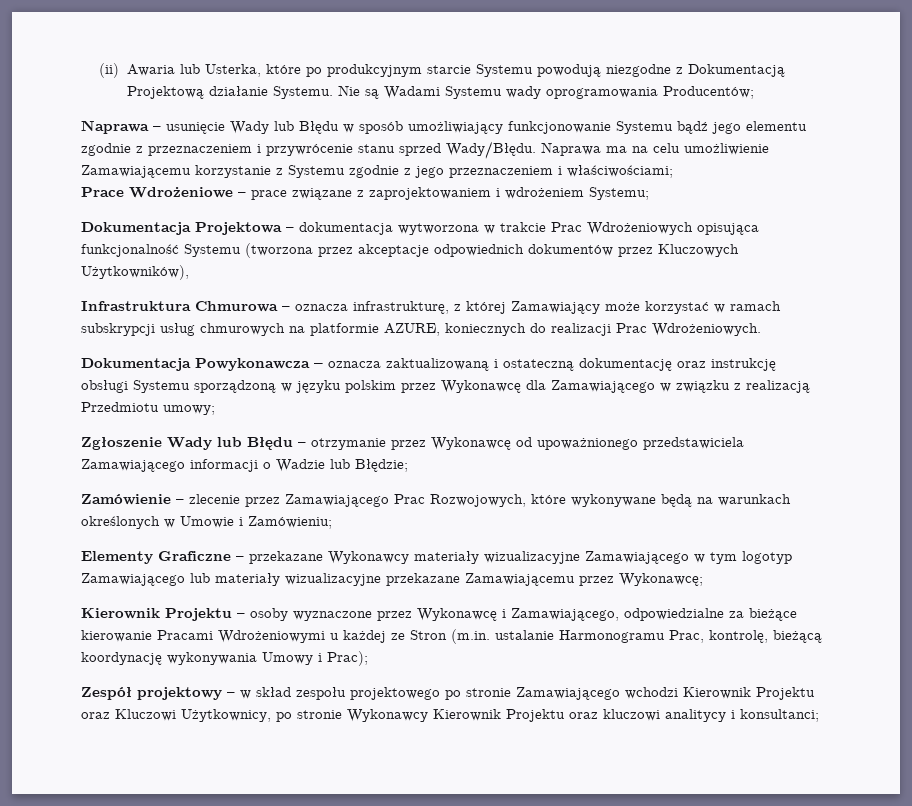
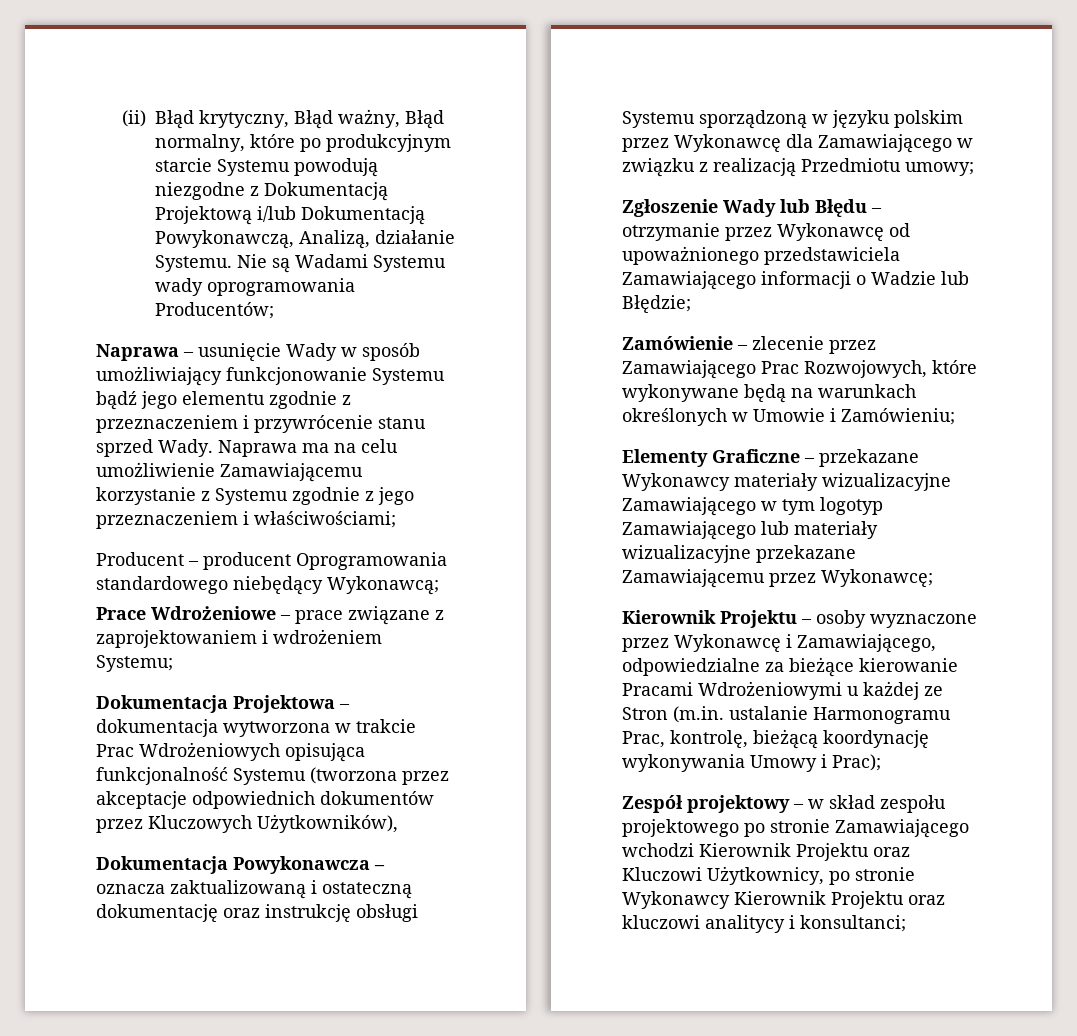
- (ii) Awaria lub Usterka, które po produkcyjnym starcie Systemu powodują niezgodne z Dokumentacją Projektową działanie Systemu.
+ (ii) Błąd krytyczny, Błąd ważny, Błąd normalny, które po produkcyjnym starcie Systemu powodują niezgodne z Dokumentacją Projektową i/lub Dokumentacją Powykonawczą, Analizą, działanie Systemu.
- Naprawa – usunięcie Wady lub Błędu w sposób umożliwiający funkcjonowanie Systemu bądź jego elementu zgodnie z przeznaczeniem i przywrócenie stanu sprzed Wady/Błędu.
+ Naprawa – usunięcie Wady w sposób umożliwiający funkcjonowanie Systemu bądź jego elementu zgodnie z przeznaczeniem i przywrócenie stanu sprzed Wady.
+ Producent – producent Oprogramowania standardowego niebędący Wykonawcą;
- Infrastruktura Chmurowa – oznacza infrastrukturę, z której Zamawiający może korzystać w ramach subskrypcji usług chmurowych na platformie AZURE, koniecznych do realizacji Prac Wdrożeniowych.

